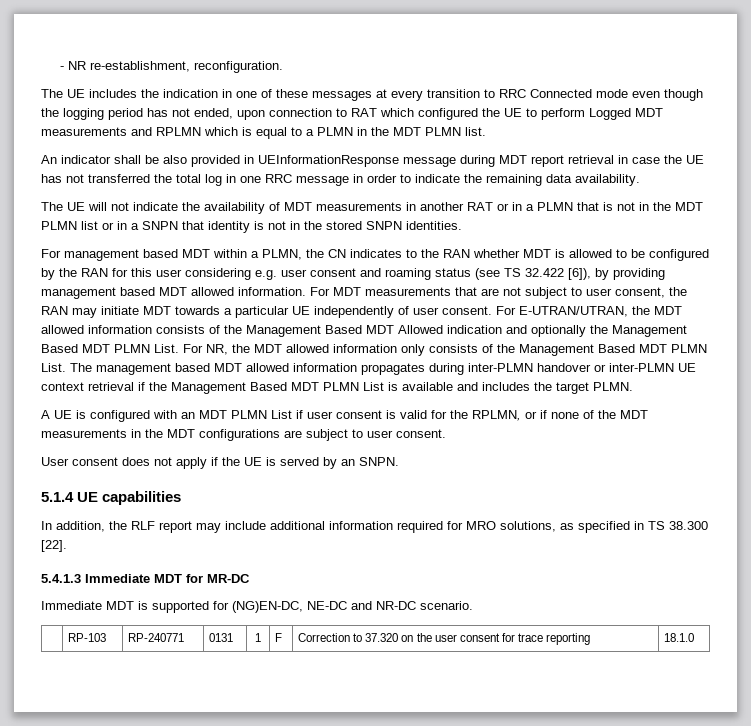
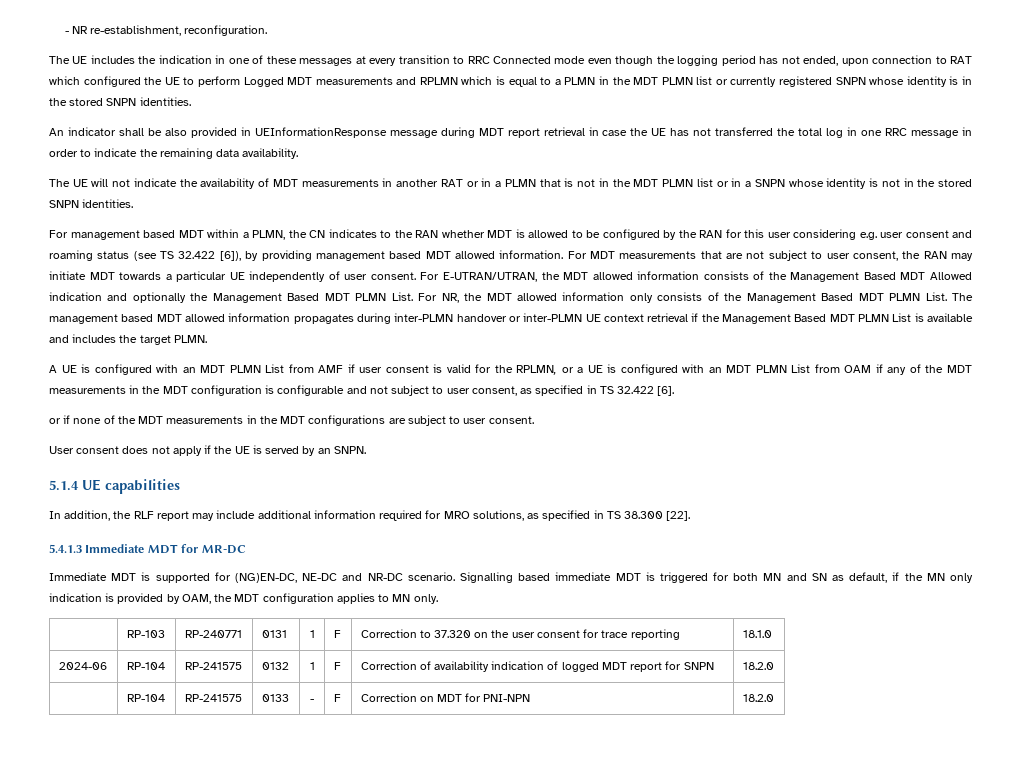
- The UE includes the indication in one of these messages at every transition to RRC Connected mode even though the logging period has not ended, upon connection to RAT which configured the UE to perform Logged MDT measurements and RPLMN which is equal to a PLMN in the MDT PLMN list.
+ The UE includes the indication in one of these messages at every transition to RRC Connected mode even though the logging period has not ended, upon connection to RAT which configured the UE to perform Logged MDT measurements and RPLMN which is equal to a PLMN in the MDT PLMN list or currently registered SNPN whose identity is in the stored SNPN identities.
- The UE will not indicate the availability of MDT measurements in another RAT or in a PLMN that is not in the MDT PLMN list or in a SNPN that identity is not in the stored SNPN identities.
+ The UE will not indicate the availability of MDT measurements in another RAT or in a PLMN that is not in the MDT PLMN list or in a SNPN whose identity is not in the stored SNPN identities.
- A UE is configured with an MDT PLMN List if user consent is valid for the RPLMN, or if none of the MDT measurements in the MDT configurations are subject to user consent.
+ A UE is configured with an MDT PLMN List from AMF if user consent is valid for the RPLMN, or a UE is configured with an MDT PLMN List from OAM if any of the MDT measurements in the MDT configuration is configurable and not subject to user consent, as specified in TS 32.422 [6].
+ or if none of the MDT measurements in the MDT configurations are subject to user consent.
+ Signalling based immediate MDT is triggered for both MN and SN as default, if the MN only indication is provided by OAM, the MDT configuration applies to MN only.
+ 2024-06 | RP-104 | RP-241575 | 0132 | 1 | F | Correction of availability indication of logged MDT report for SNPN | 18.2.0
+ | RP-104 | RP-241575 | 0133 | - | F | Correction on MDT for PNI-NPN | 18.2.0

